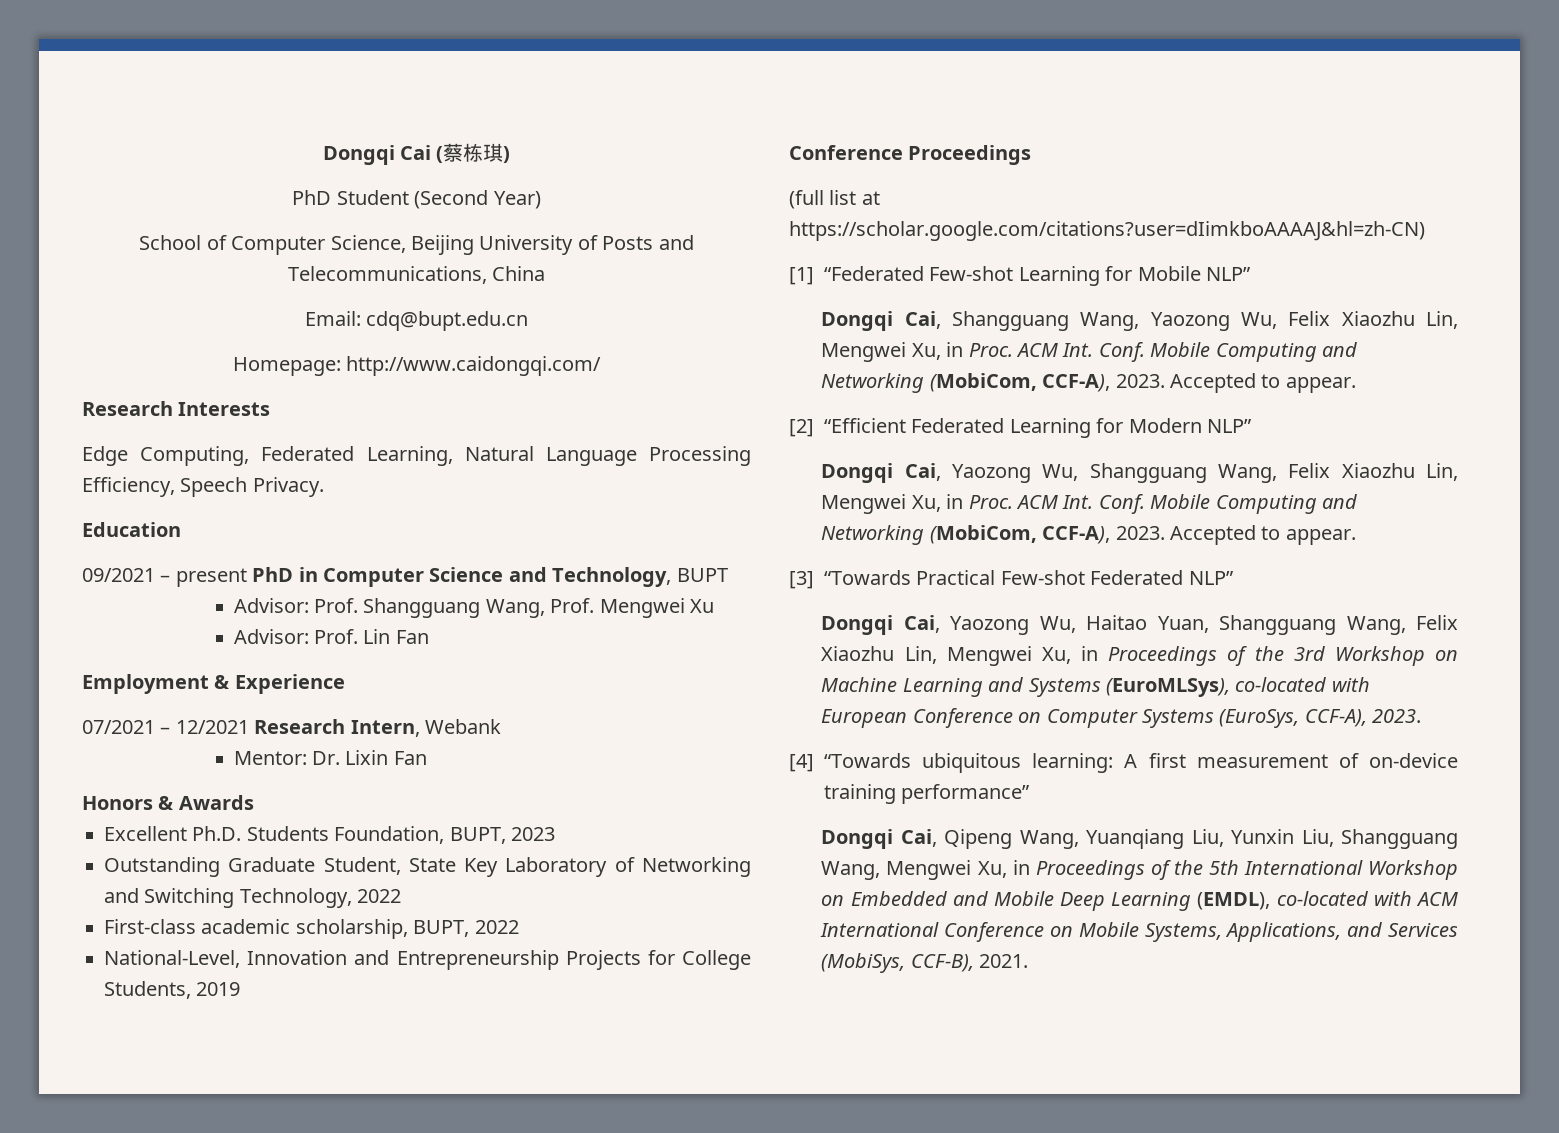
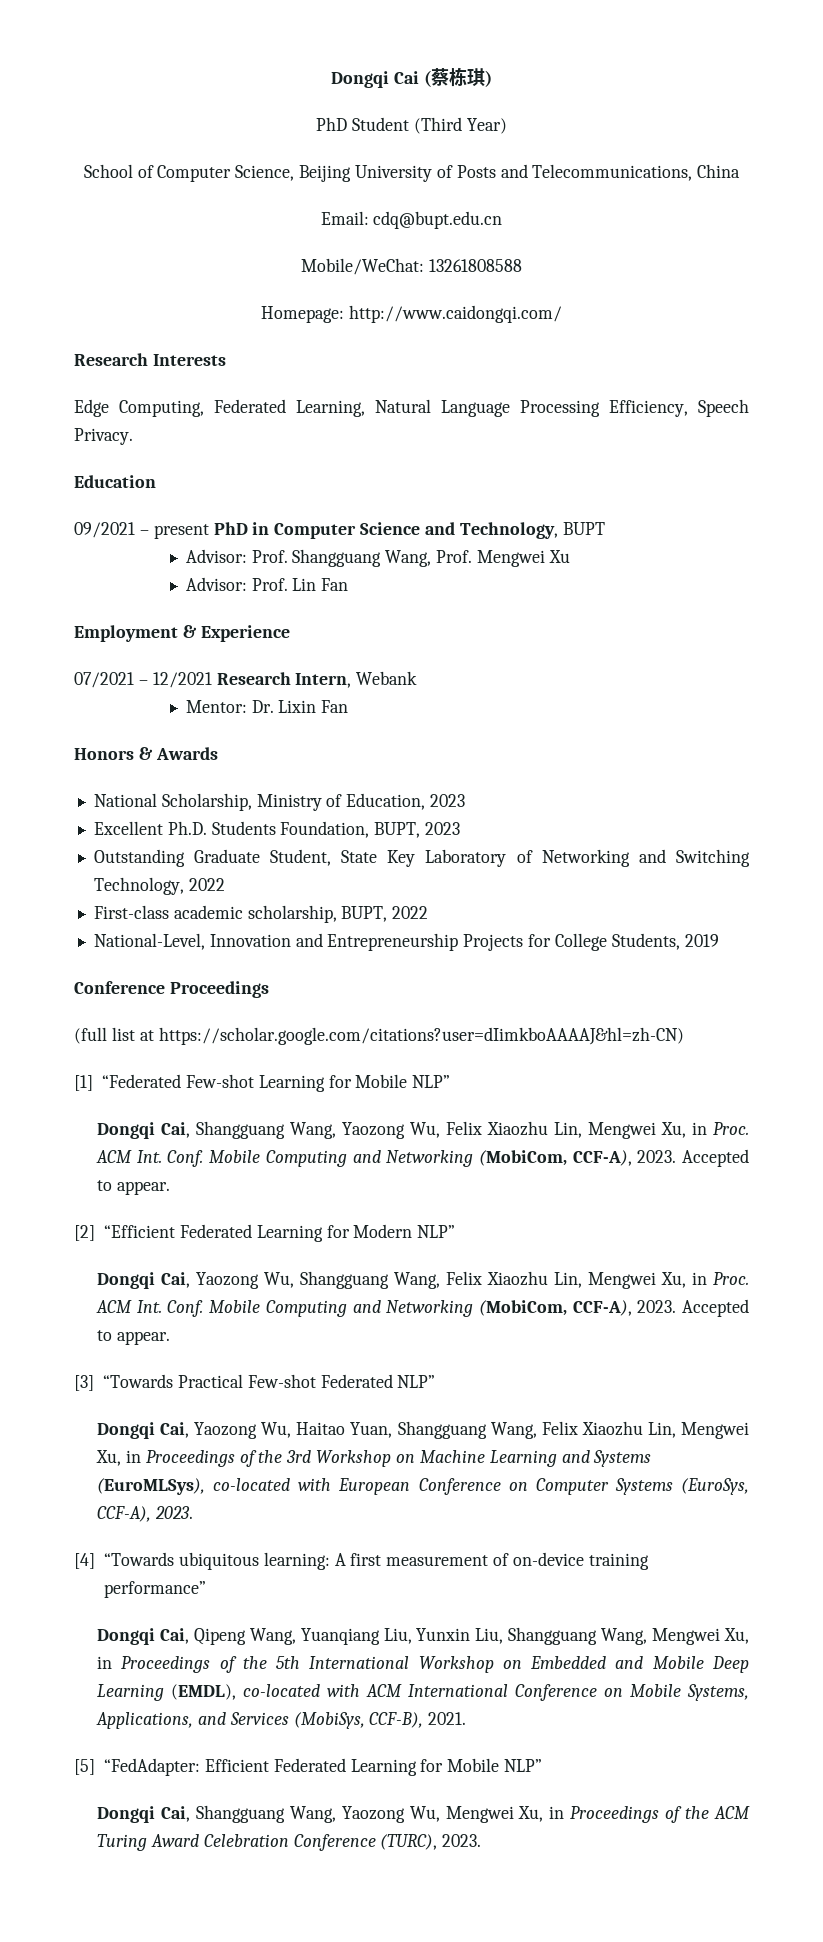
- PhD Student (Second Year)
+ PhD Student (Third Year)
+ Mobile/WeChat: 13261808588
+ National Scholarship, Ministry of Education, 2023
+ [5] “FedAdapter: Efficient Federated Learning for Mobile NLP”
+ Dongqi Cai, Shangguang Wang, Yaozong Wu, Mengwei Xu, in Proceedings of the ACM Turing Award Celebration Conference (TURC), 2023.

